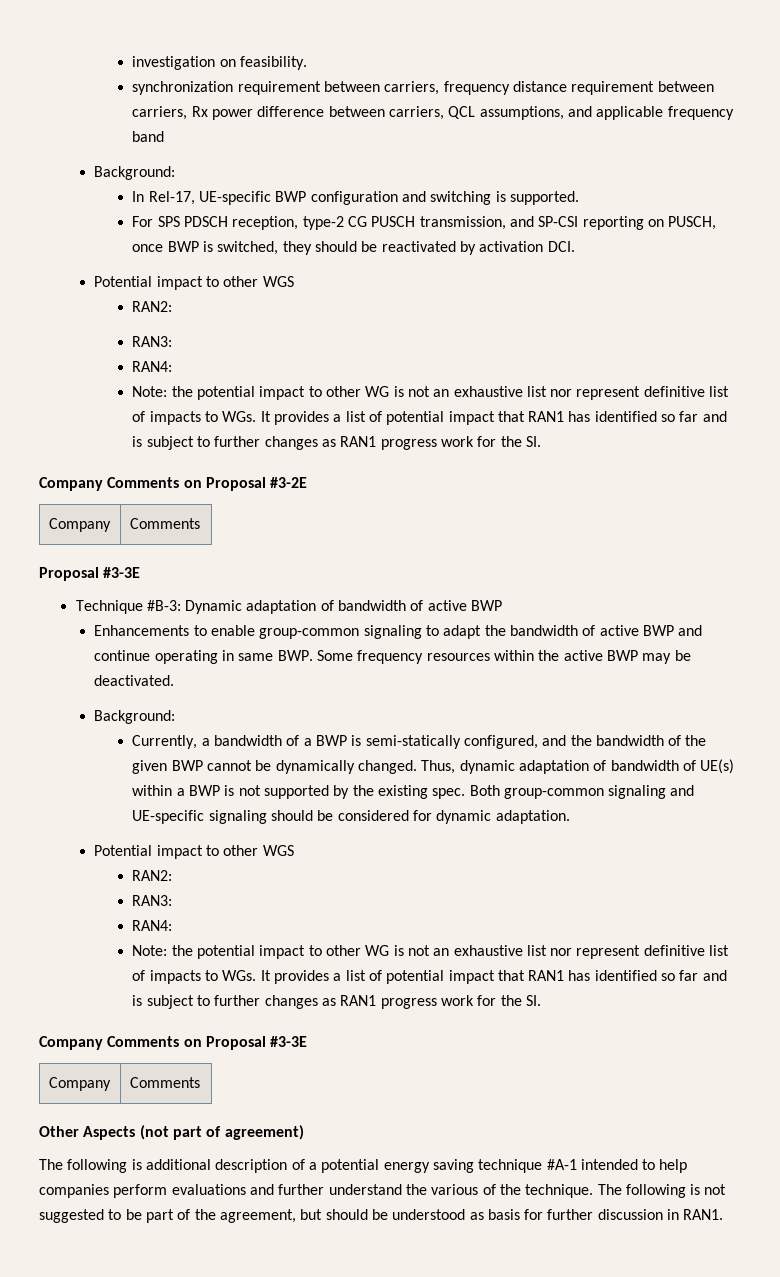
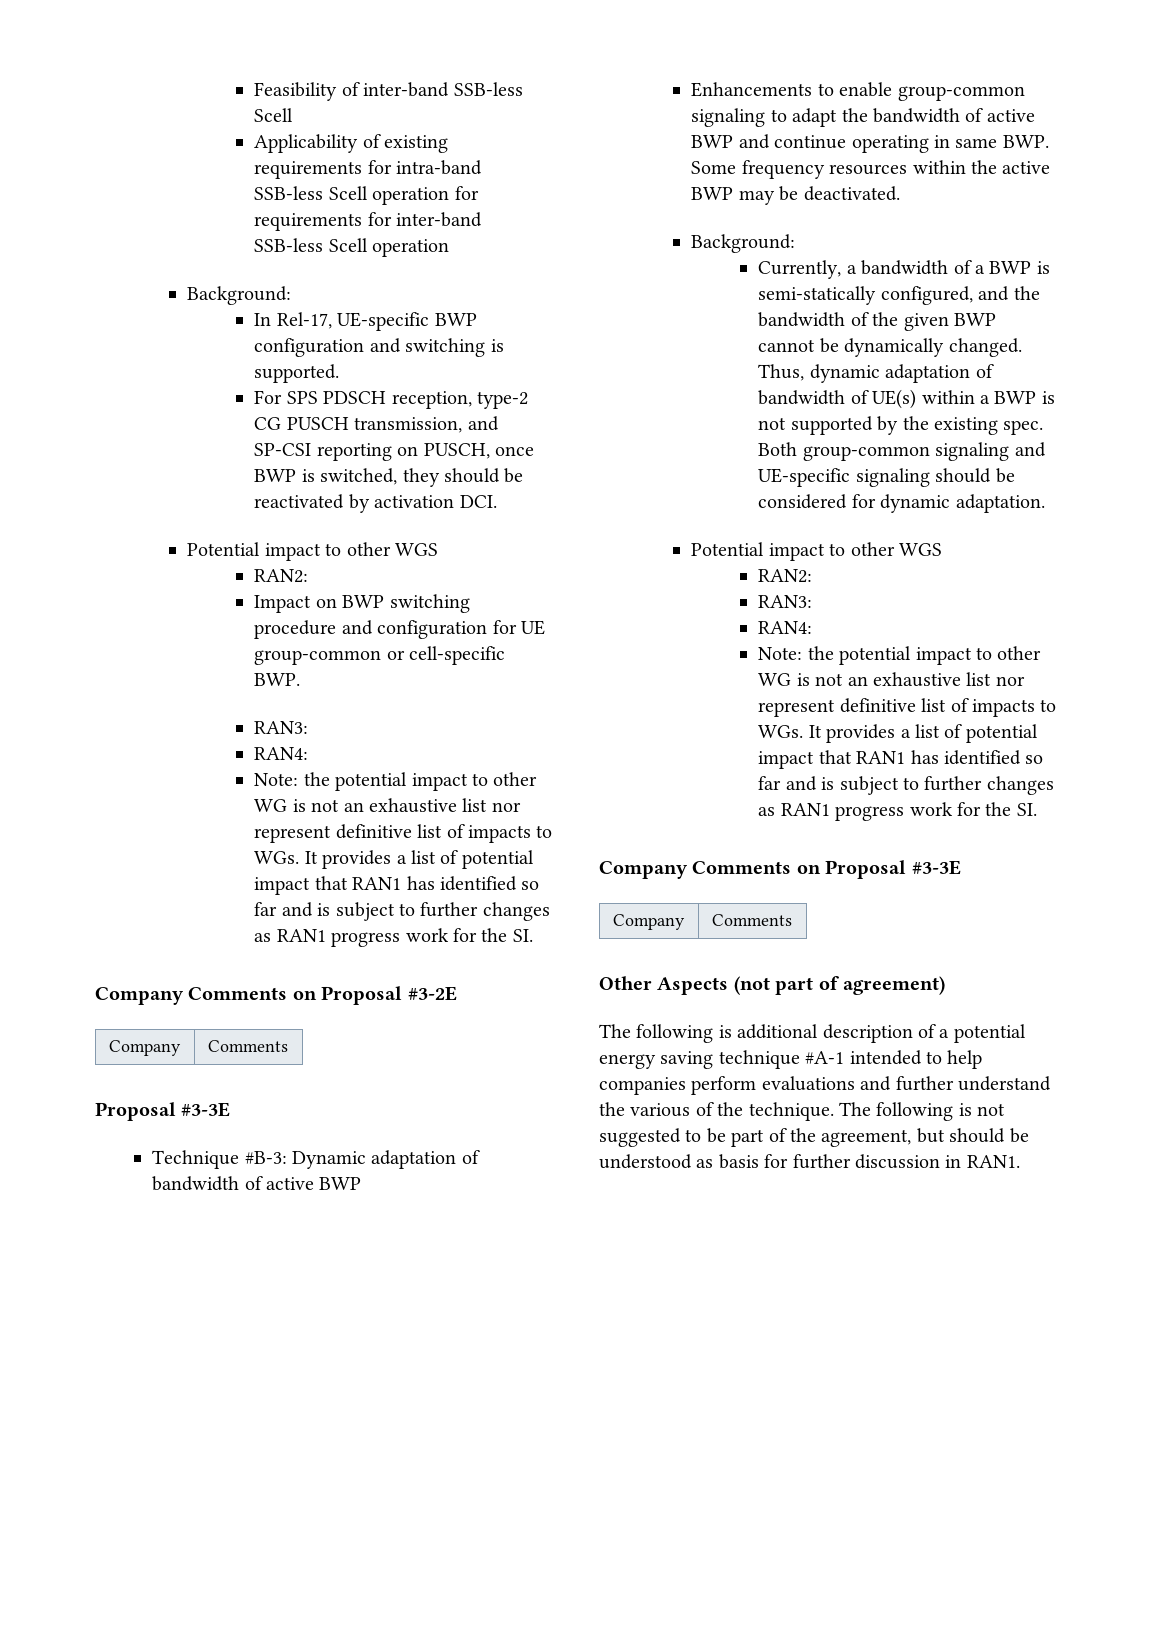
- investigation on feasibility.
- synchronization requirement between carriers, frequency distance requirement between carriers, Rx power difference between carriers, QCL assumptions, and applicable frequency band
+ Feasibility of inter-band SSB-less Scell
+ Applicability of existing requirements for intra-band SSB-less Scell operation for requirements for inter-band SSB-less Scell operation
+ Impact on BWP switching procedure and configuration for UE group-common or cell-specific BWP.

